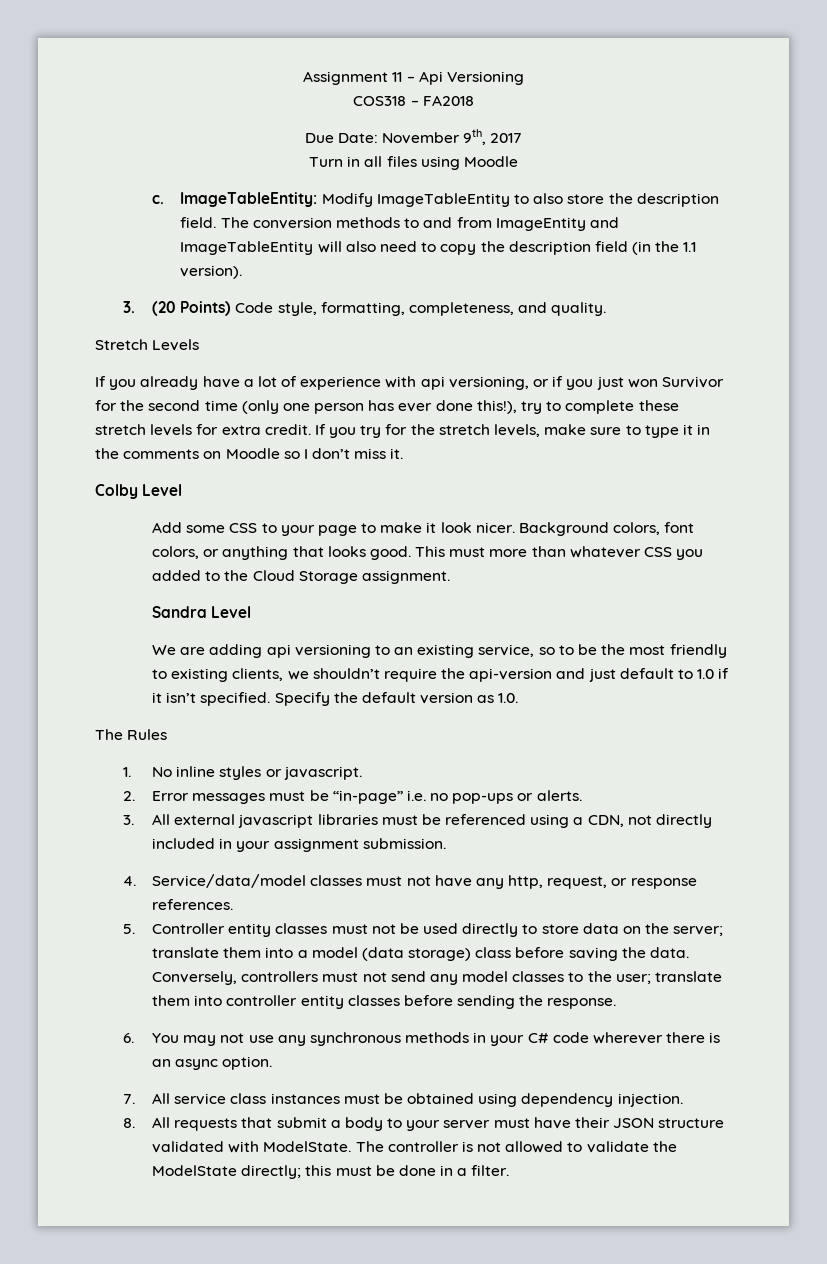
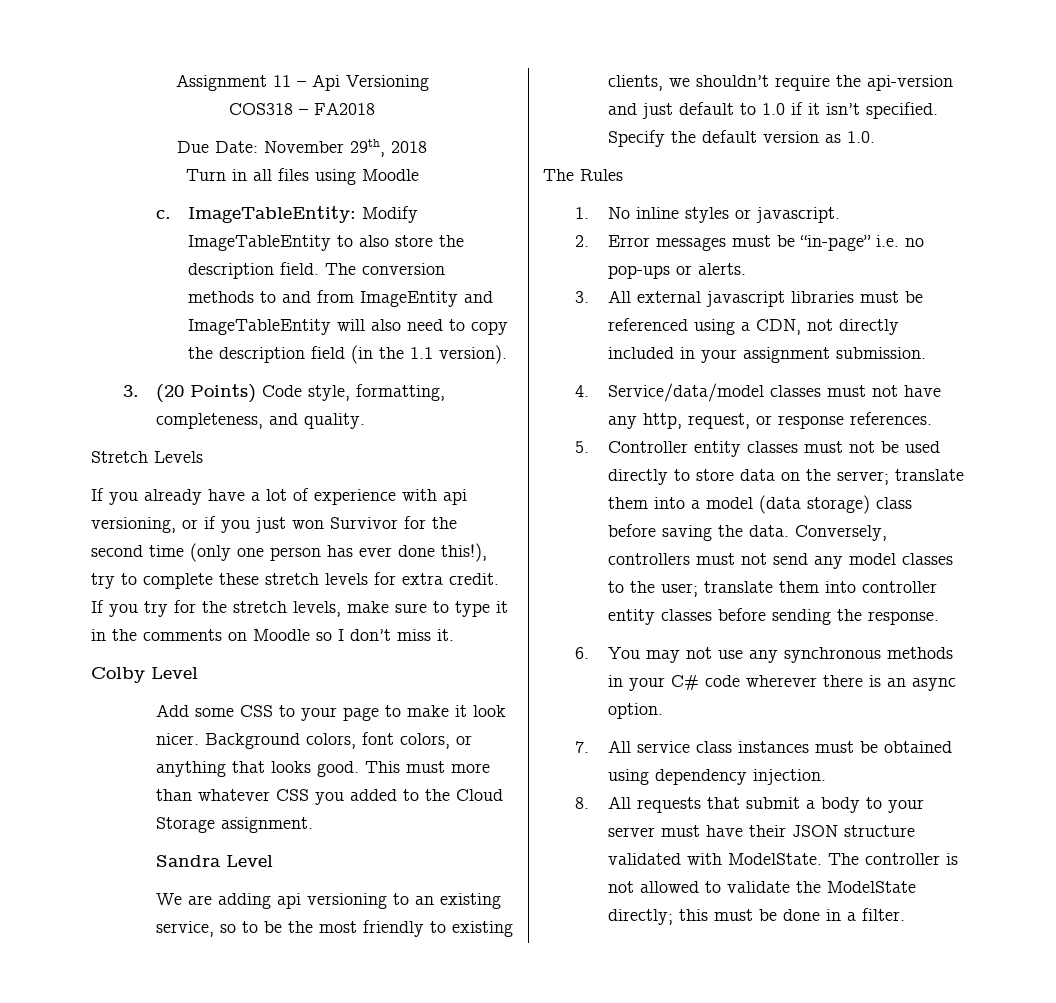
- Due Date: November 9th, 2017
+ Due Date: November 29th, 2018

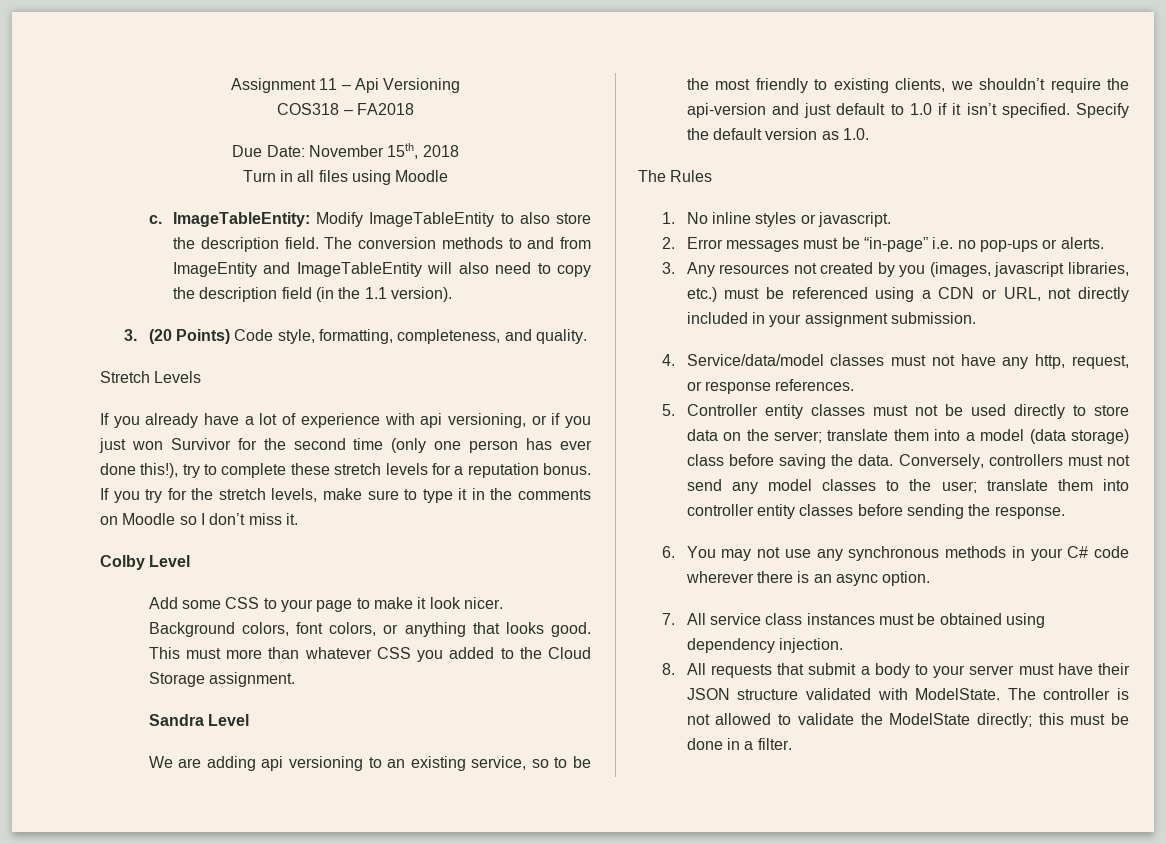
- Due Date: November 29th, 2018
+ Due Date: November 15th, 2018
- If you already have a lot of experience with api versioning, or if you just won Survivor for the second time (only one person has ever done this!), try to complete these stretch levels for extra credit.
+ If you already have a lot of experience with api versioning, or if you just won Survivor for the second time (only one person has ever done this!), try to complete these stretch levels for a reputation bonus.
- 3. All external javascript libraries must be referenced using a CDN, not directly included in your assignment submission.
+ 3. Any resources not created by you (images, javascript libraries, etc.) must be referenced using a CDN or URL, not directly included in your assignment submission.

